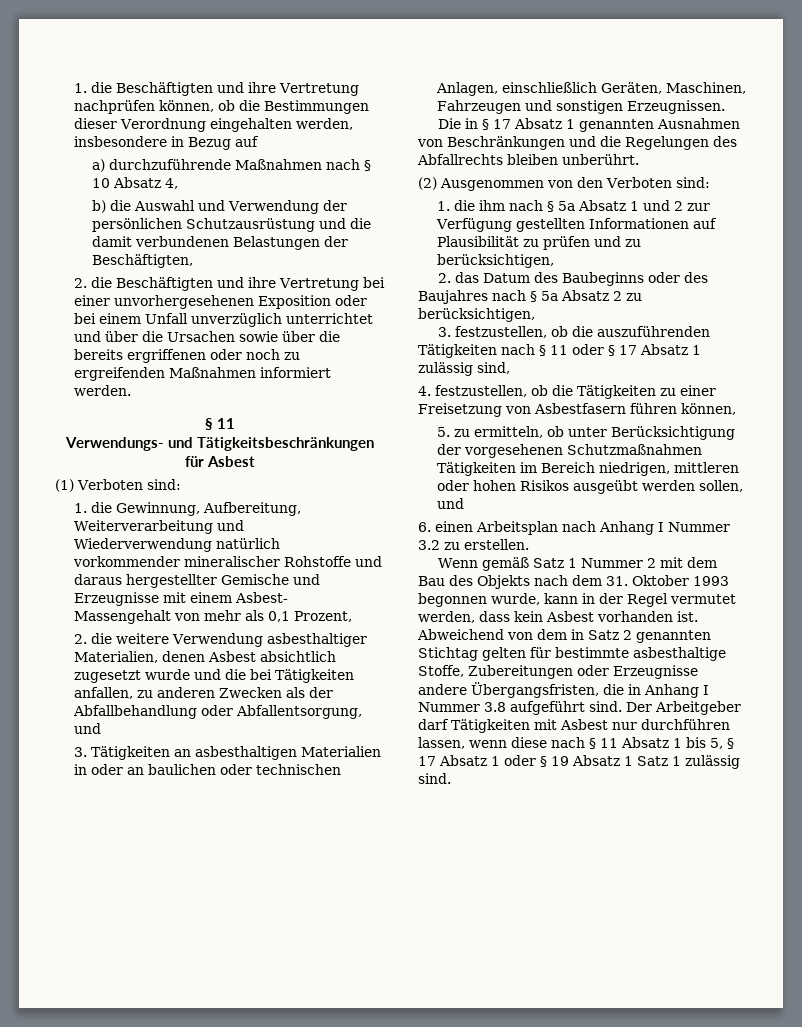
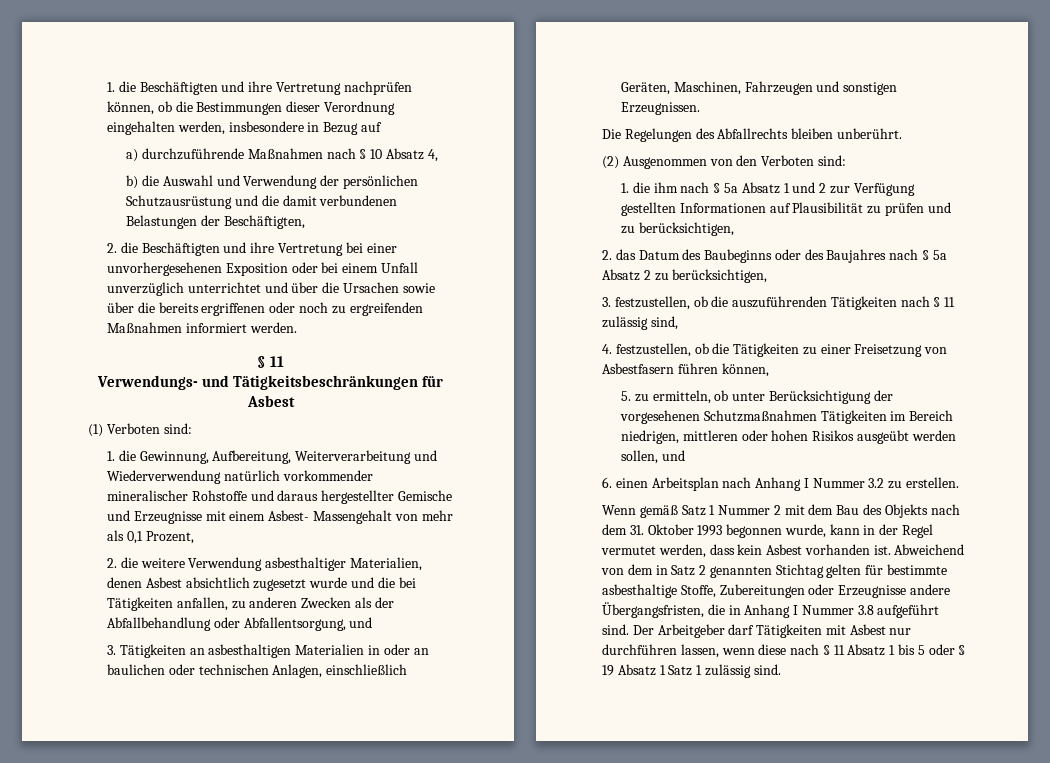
- Die in § 17 Absatz 1 genannten Ausnahmen von Beschränkungen und die Regelungen des Abfallrechts bleiben unberührt.
+ Die Regelungen des Abfallrechts bleiben unberührt.
- 3. festzustellen, ob die auszuführenden Tätigkeiten nach § 11 oder § 17 Absatz 1 zulässig sind,
+ 3. festzustellen, ob die auszuführenden Tätigkeiten nach § 11 zulässig sind,
- Der Arbeitgeber darf Tätigkeiten mit Asbest nur durchführen lassen, wenn diese nach § 11 Absatz 1 bis 5, § 17 Absatz 1 oder § 19 Absatz 1 Satz 1 zulässig sind.
+ Der Arbeitgeber darf Tätigkeiten mit Asbest nur durchführen lassen, wenn diese nach § 11 Absatz 1 bis 5 oder § 19 Absatz 1 Satz 1 zulässig sind.

